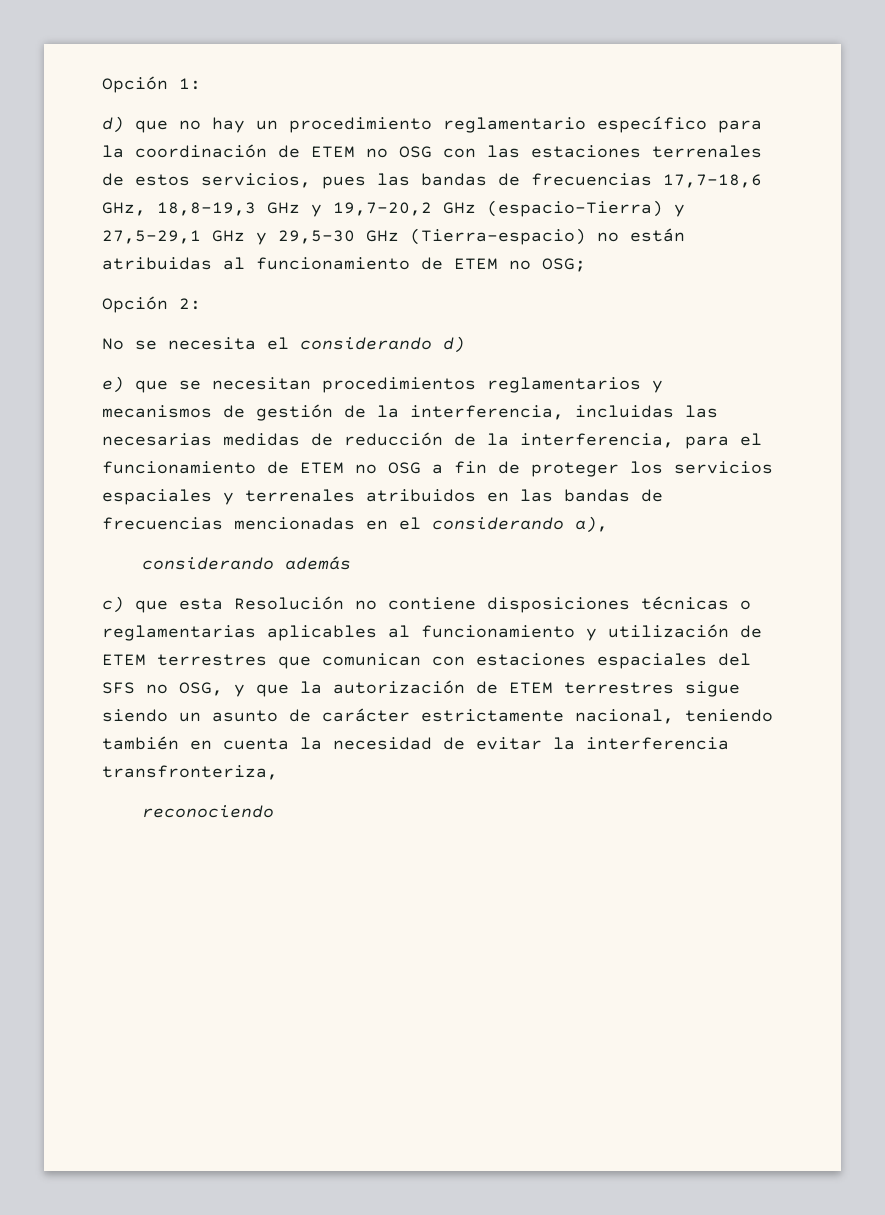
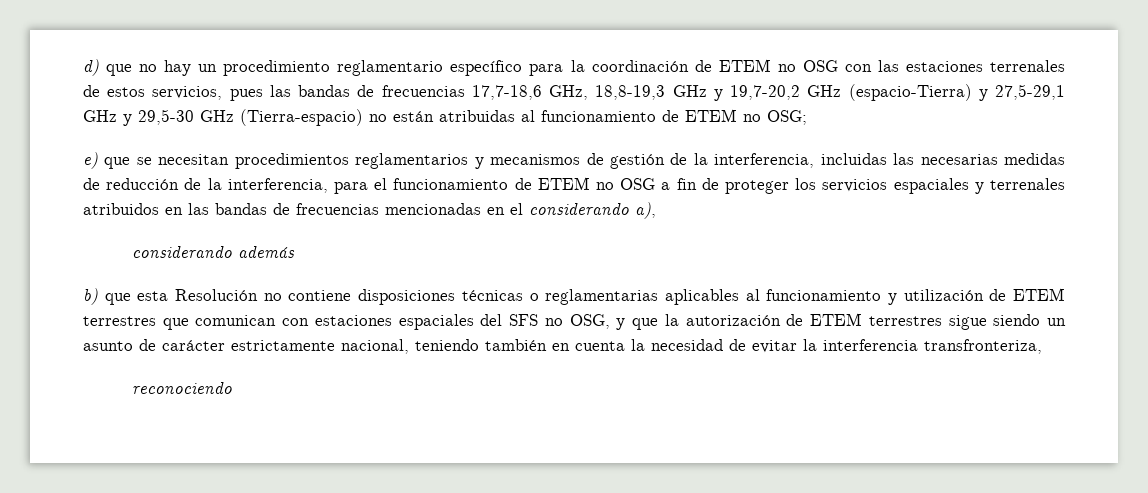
- Opción 1:
- Opción 2:
- No se necesita el considerando d)
- c) que esta Resolución no contiene disposiciones técnicas o reglamentarias aplicables al funcionamiento y utilización de ETEM terrestres que comunican con estaciones espaciales del SFS no OSG, y que la autorización de ETEM terrestres sigue siendo un asunto de carácter estrictamente nacional, teniendo también en cuenta la necesidad de evitar la interferencia transfronteriza,
+ b) que esta Resolución no contiene disposiciones técnicas o reglamentarias aplicables al funcionamiento y utilización de ETEM terrestres que comunican con estaciones espaciales del SFS no OSG, y que la autorización de ETEM terrestres sigue siendo un asunto de carácter estrictamente nacional, teniendo también en cuenta la necesidad de evitar la interferencia transfronteriza,

